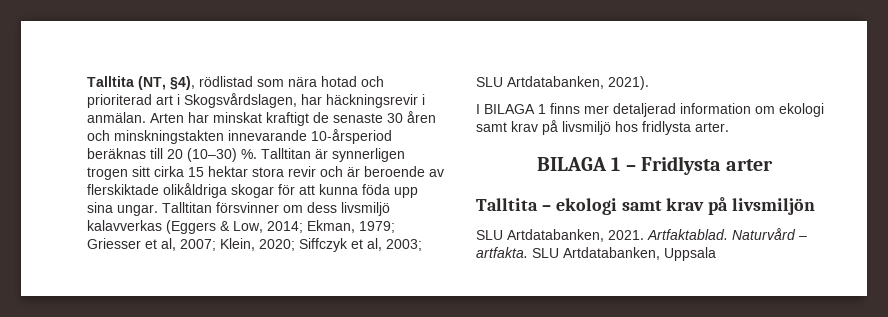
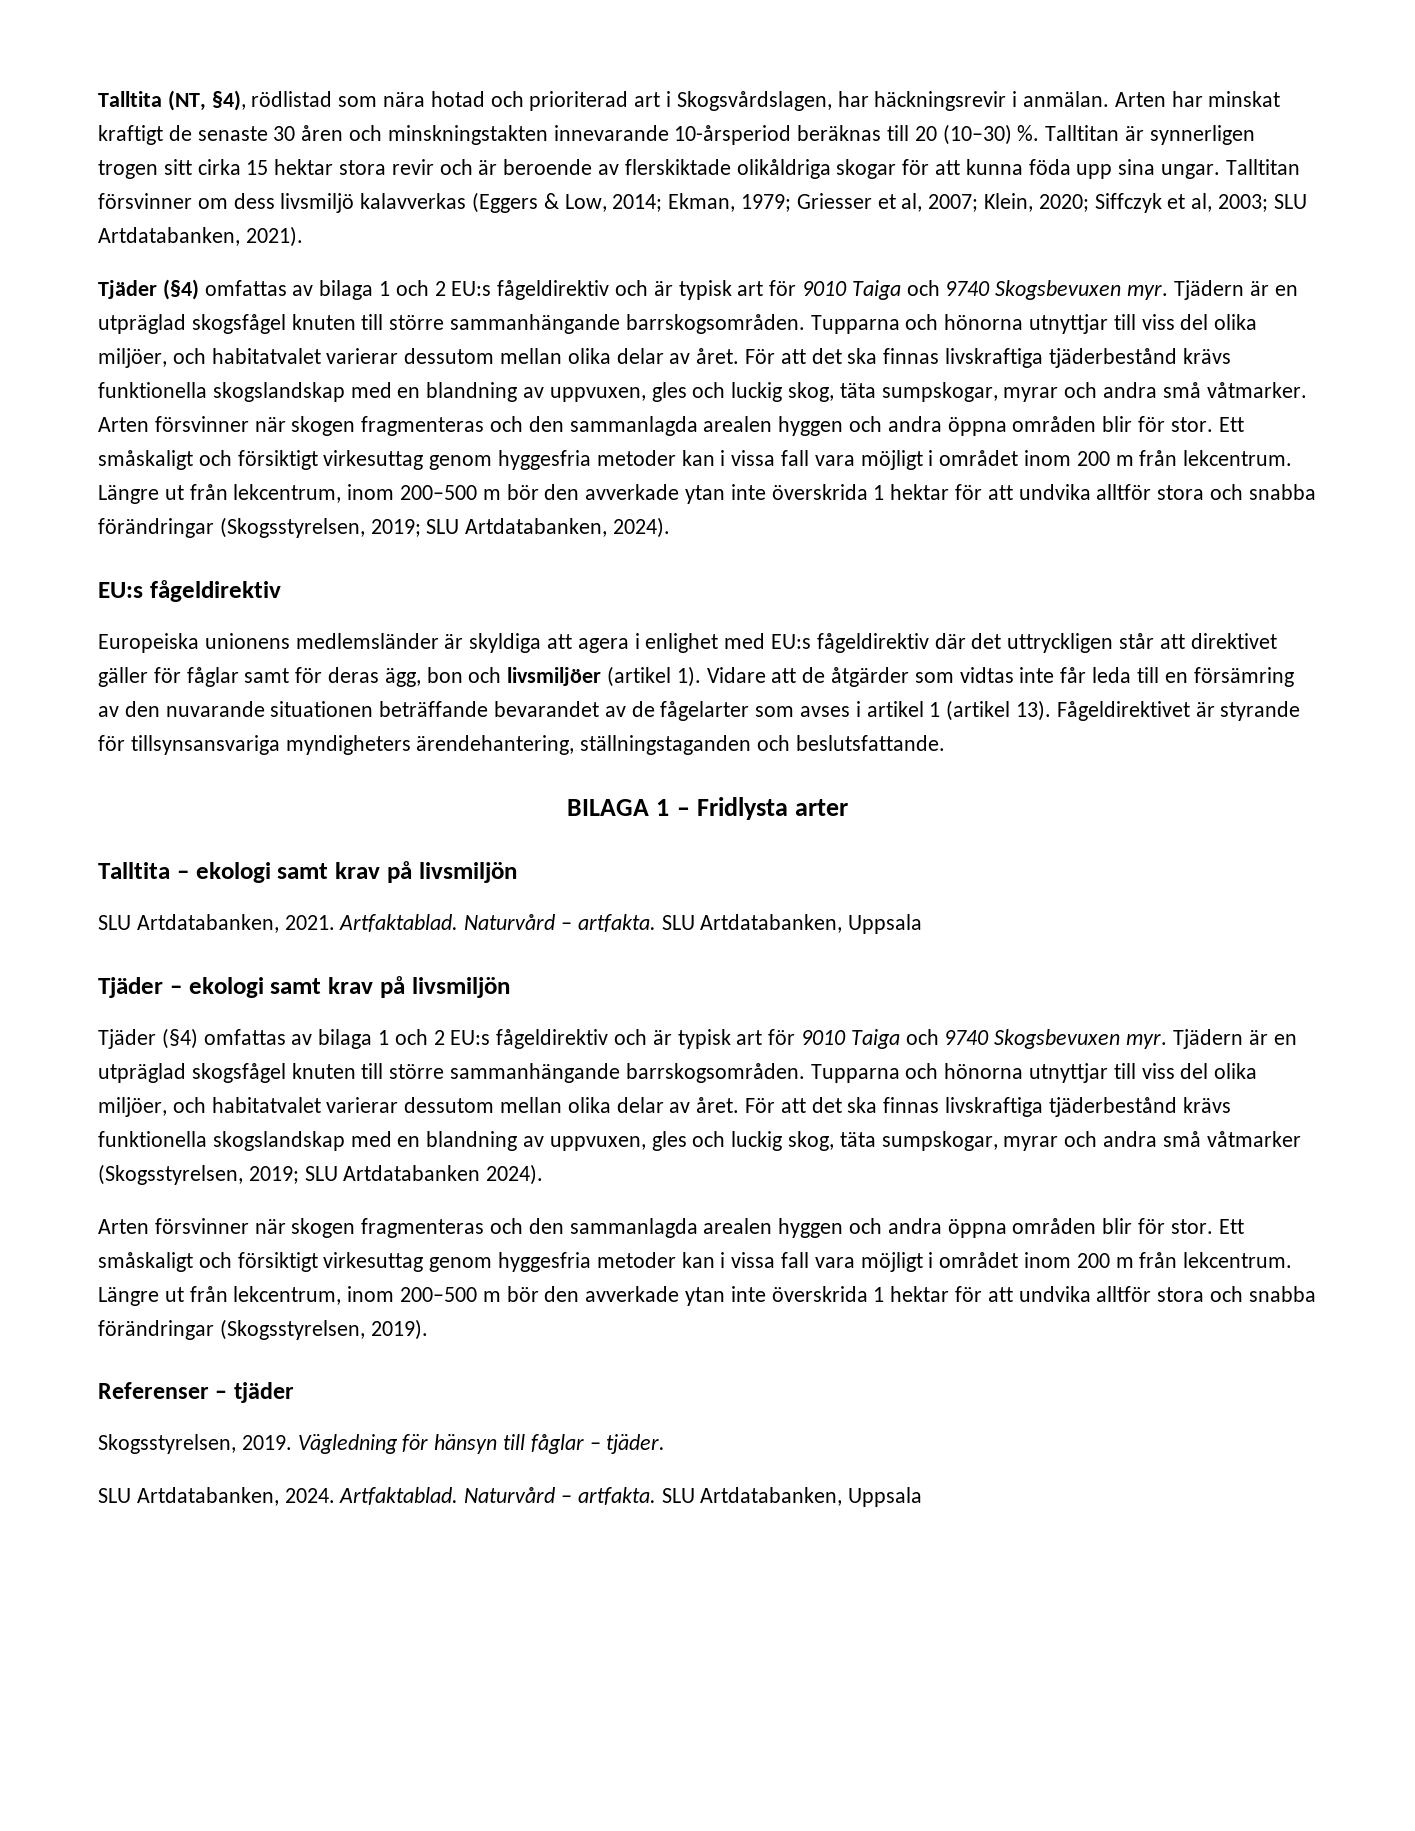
- I BILAGA 1 finns mer detaljerad information om ekologi samt krav på livsmiljö hos fridlysta arter.
+ Tjäder (§4) omfattas av bilaga 1 och 2 EU:s fågeldirektiv och är typisk art för 9010 Taiga och 9740 Skogsbevuxen myr. Tjädern är en utpräglad skogsfågel knuten till större sammanhängande barrskogsområden. Tupparna och hönorna utnyttjar till viss del olika miljöer, och habitatvalet varierar dessutom mellan olika delar av året. För att det ska finnas livskraftiga tjäderbestånd krävs funktionella skogslandskap med en blandning av uppvuxen, gles och luckig skog, täta sumpskogar, myrar och andra små våtmarker. Arten försvinner när skogen fragmenteras och den sammanlagda arealen hyggen och andra öppna områden blir för stor. Ett småskaligt och försiktigt virkesuttag genom hyggesfria metoder kan i vissa fall vara möjligt i området inom 200 m från lekcentrum. Längre ut från lekcentrum, inom 200–500 m bör den avverkade ytan inte överskrida 1 hektar för att undvika alltför stora och snabba förändringar (Skogsstyrelsen, 2019; SLU Artdatabanken, 2024).
+ EU:s fågeldirektiv
+ Europeiska unionens medlemsländer är skyldiga att agera i enlighet med EU:s fågeldirektiv där det uttryckligen står att direktivet gäller för fåglar samt för deras ägg, bon och livsmiljöer (artikel 1). Vidare att de åtgärder som vidtas inte får leda till en försämring av den nuvarande situationen beträffande bevarandet av de fågelarter som avses i artikel 1 (artikel 13). Fågeldirektivet är styrande för tillsynsansvariga myndigheters ärendehantering, ställningstaganden och beslutsfattande.
+ Tjäder – ekologi samt krav på livsmiljön
+ Tjäder (§4) omfattas av bilaga 1 och 2 EU:s fågeldirektiv och är typisk art för 9010 Taiga och 9740 Skogsbevuxen myr. Tjädern är en utpräglad skogsfågel knuten till större sammanhängande barrskogsområden. Tupparna och hönorna utnyttjar till viss del olika miljöer, och habitatvalet varierar dessutom mellan olika delar av året. För att det ska finnas livskraftiga tjäderbestånd krävs funktionella skogslandskap med en blandning av uppvuxen, gles och luckig skog, täta sumpskogar, myrar och andra små våtmarker (Skogsstyrelsen, 2019; SLU Artdatabanken 2024).
+ Arten försvinner när skogen fragmenteras och den sammanlagda arealen hyggen och andra öppna områden blir för stor. Ett småskaligt och försiktigt virkesuttag genom hyggesfria metoder kan i vissa fall vara möjligt i området inom 200 m från lekcentrum. Längre ut från lekcentrum, inom 200–500 m bör den avverkade ytan inte överskrida 1 hektar för att undvika alltför stora och snabba förändringar (Skogsstyrelsen, 2019).
+ Referenser – tjäder
+ Skogsstyrelsen, 2019. Vägledning för hänsyn till fåglar – tjäder.
+ SLU Artdatabanken, 2024. Artfaktablad. Naturvård – artfakta. SLU Artdatabanken, Uppsala

